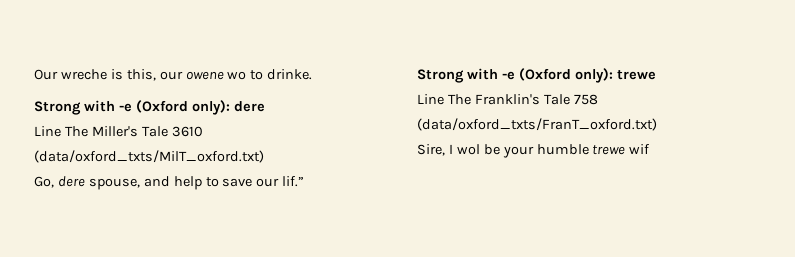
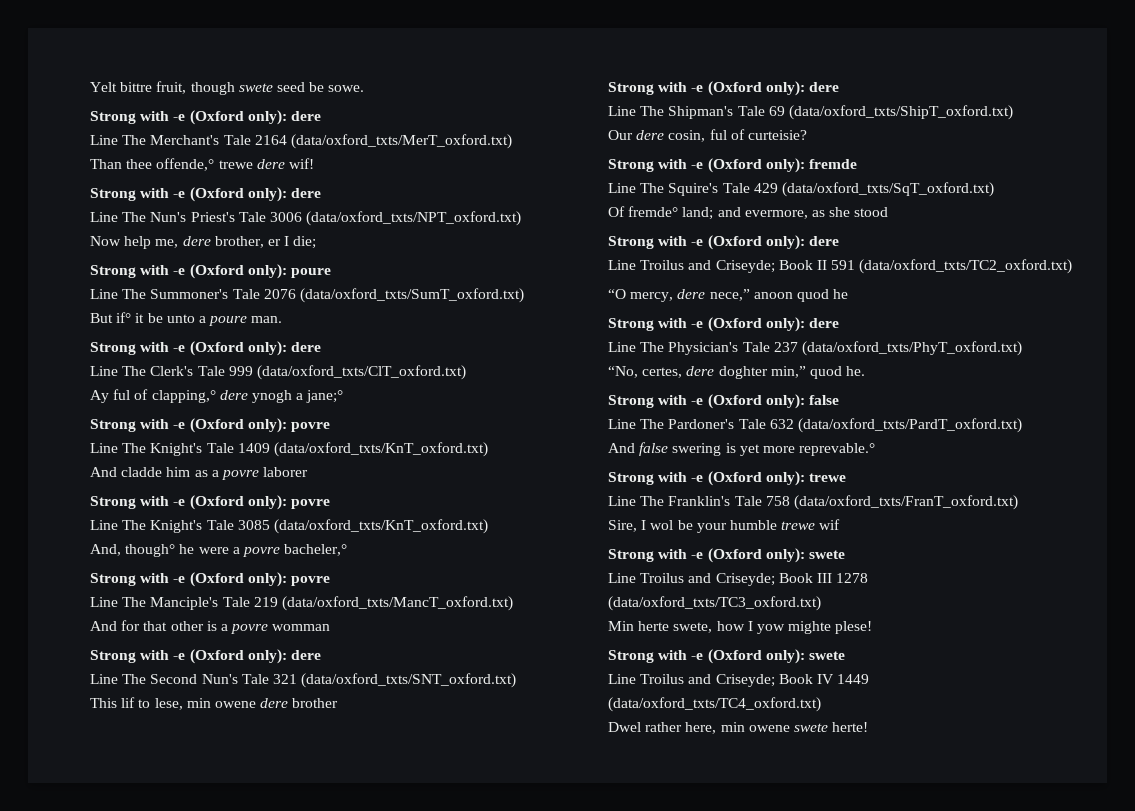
- Our wreche is this, our owene wo to drinke.
+ Yelt bittre fruit, though swete seed be sowe.
  Strong with -e (Oxford only): dere
- Line The Miller's Tale 3610 (data/oxford_txts/MilT_oxford.txt)
- Go, dere spouse, and help to save our lif.”
+ Line The Merchant's Tale 2164 (data/oxford_txts/MerT_oxford.txt)
+ Than thee offende,° trewe dere wif!
+ Strong with -e (Oxford only): dere
+ Line The Nun's Priest's Tale 3006 (data/oxford_txts/NPT_oxford.txt)
+ Now help me, dere brother, er I die;
+ Strong with -e (Oxford only): poure
+ Line The Summoner's Tale 2076 (data/oxford_txts/SumT_oxford.txt)
+ But if° it be unto a poure man.
+ Strong with -e (Oxford only): dere
+ Line The Clerk's Tale 999 (data/oxford_txts/ClT_oxford.txt)
+ Ay ful of clapping,° dere ynogh a jane;°
+ Strong with -e (Oxford only): povre
+ Line The Knight's Tale 1409 (data/oxford_txts/KnT_oxford.txt)
+ And cladde him as a povre laborer
+ Strong with -e (Oxford only): povre
+ Line The Knight's Tale 3085 (data/oxford_txts/KnT_oxford.txt)
+ And, though° he were a povre bacheler,°
+ Strong with -e (Oxford only): povre
+ Line The Manciple's Tale 219 (data/oxford_txts/MancT_oxford.txt)
+ And for that other is a povre womman
+ Strong with -e (Oxford only): dere
+ Line The Second Nun's Tale 321 (data/oxford_txts/SNT_oxford.txt)
+ This lif to lese, min owene dere brother
+ Strong with -e (Oxford only): dere
+ Line The Shipman's Tale 69 (data/oxford_txts/ShipT_oxford.txt)
+ Our dere cosin, ful of curteisie?
+ Strong with -e (Oxford only): fremde
+ Line The Squire's Tale 429 (data/oxford_txts/SqT_oxford.txt)
+ Of fremde° land; and evermore, as she stood
+ Strong with -e (Oxford only): dere
+ Line Troilus and Criseyde; Book II 591 (data/oxford_txts/TC2_oxford.txt)
+ “O mercy, dere nece,” anoon quod he
+ Strong with -e (Oxford only): dere
+ Line The Physician's Tale 237 (data/oxford_txts/PhyT_oxford.txt)
+ “No, certes, dere doghter min,” quod he.
+ Strong with -e (Oxford only): false
+ Line The Pardoner's Tale 632 (data/oxford_txts/PardT_oxford.txt)
+ And false swering is yet more reprevable.°
  Sire, I wol be your humble trewe wif
+ Strong with -e (Oxford only): swete
+ Line Troilus and Criseyde; Book III 1278 (data/oxford_txts/TC3_oxford.txt)
+ Min herte swete, how I yow mighte plese!
+ Strong with -e (Oxford only): swete
+ Line Troilus and Criseyde; Book IV 1449 (data/oxford_txts/TC4_oxford.txt)
+ Dwel rather here, min owene swete herte!

